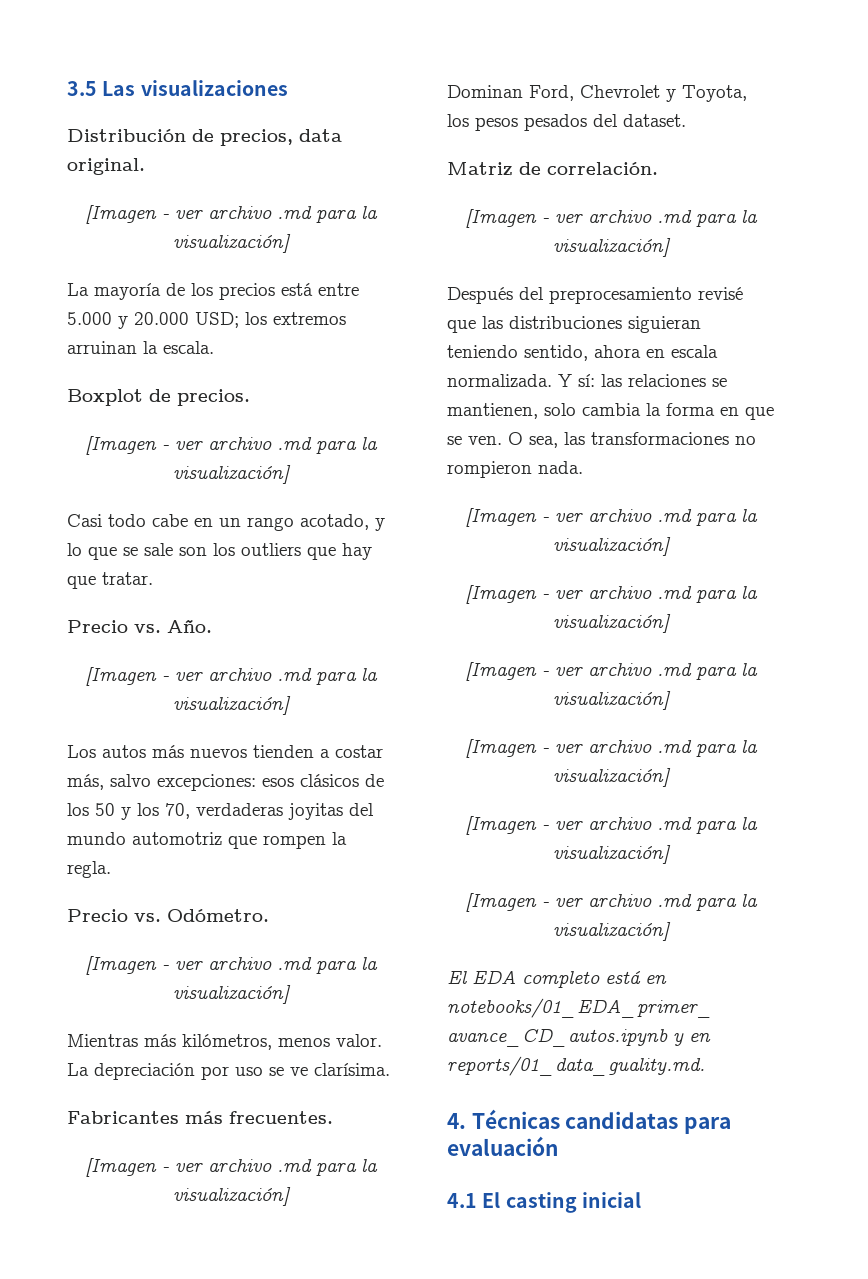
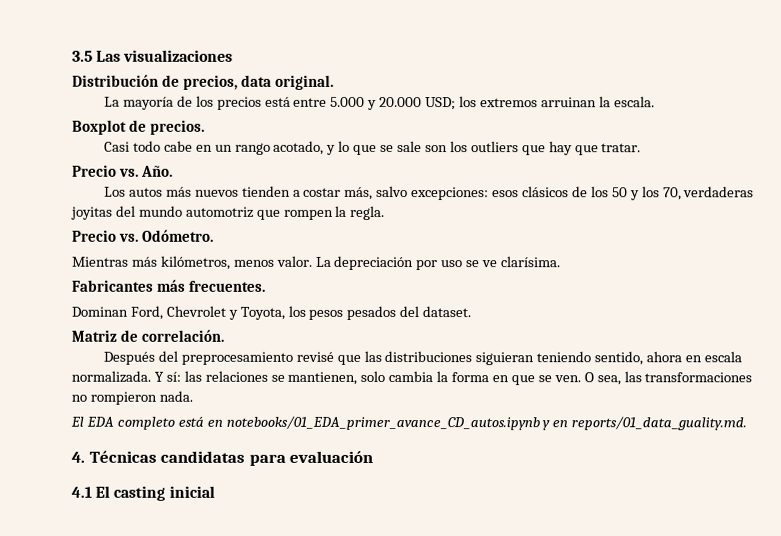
  Distribución de precios, data original.
- [Imagen - ver archivo .md para la visualización]
  Boxplot de precios.
- [Imagen - ver archivo .md para la visualización]
  Precio vs. Año.
- [Imagen - ver archivo .md para la visualización]
  Precio vs. Odómetro.
- [Imagen - ver archivo .md para la visualización]
  Fabricantes más frecuentes.
- [Imagen - ver archivo .md para la visualización]
  Matriz de correlación.
- [Imagen - ver archivo .md para la visualización]
  O sea, las transformaciones no rompieron nada.
- [Imagen - ver archivo .md para la visualización]
- [Imagen - ver archivo .md para la visualización]
- [Imagen - ver archivo .md para la visualización]
- [Imagen - ver archivo .md para la visualización]
- [Imagen - ver archivo .md para la visualización]
- [Imagen - ver archivo .md para la visualización]

